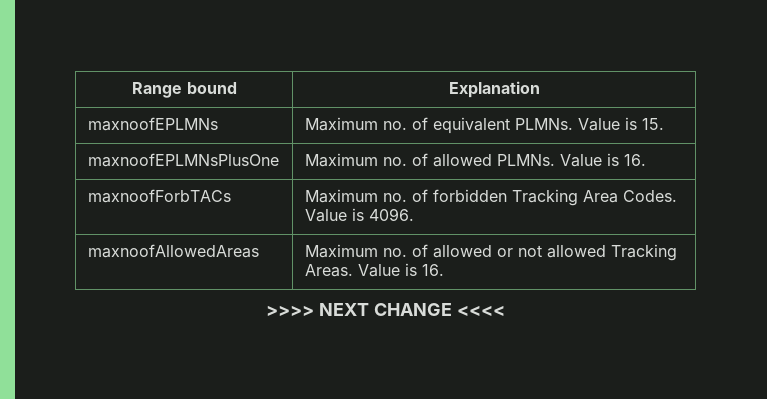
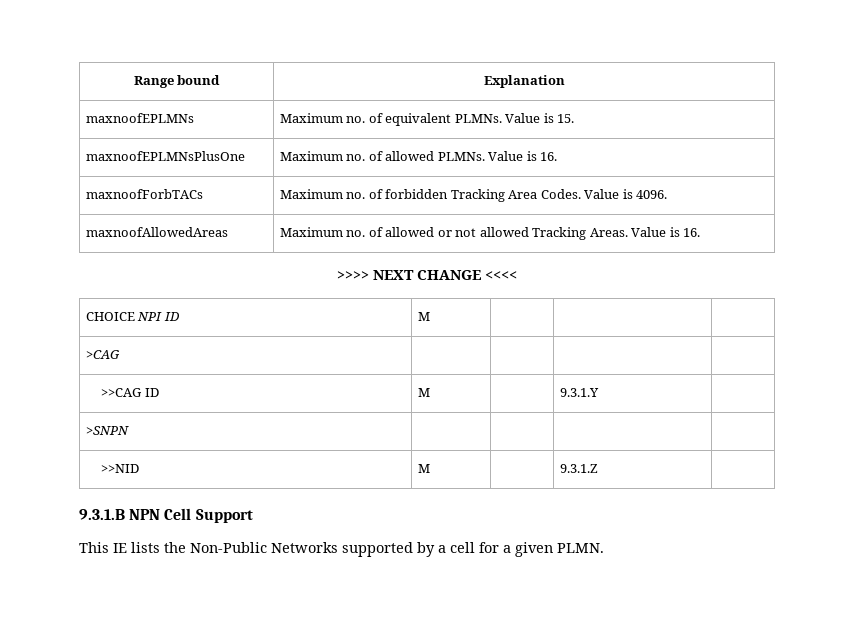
+ CHOICE NPI ID | M | | |
+ >CAG | | | |
+ >>CAG ID | M | | 9.3.1.Y |
+ >SNPN | | | |
+ >>NID | M | | 9.3.1.Z |
+ 9.3.1.B NPN Cell Support
+ This IE lists the Non-Public Networks supported by a cell for a given PLMN.

